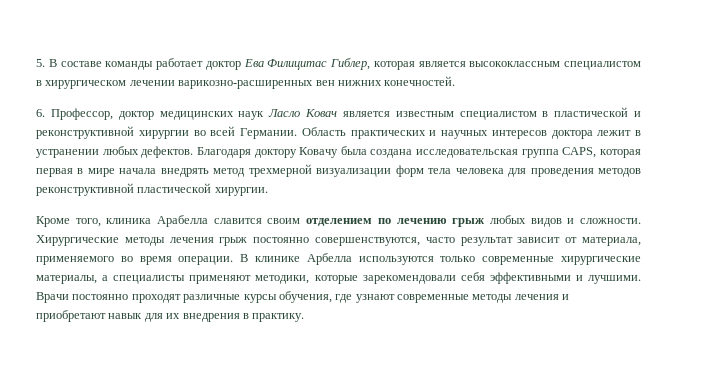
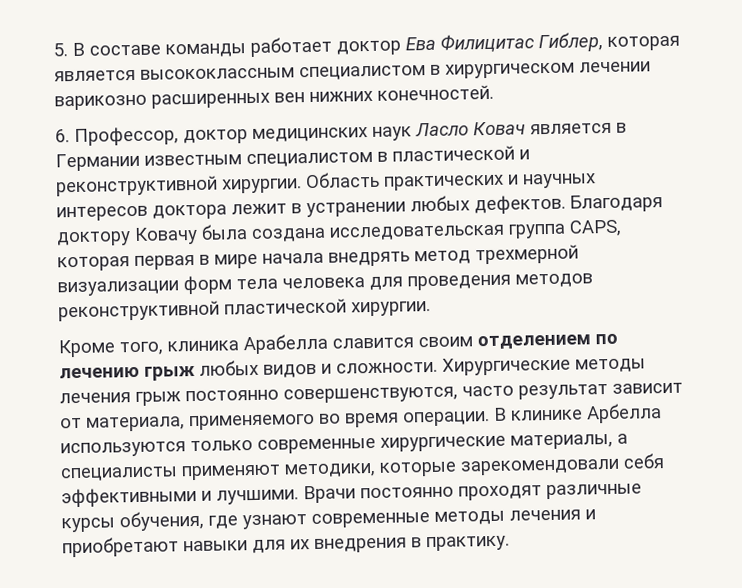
- 5. В составе команды работает доктор Ева Филицитас Гиблер, которая является высококлассным специалистом в хирургическом лечении варикозно-расширенных вен нижних конечностей.
+ 5. В составе команды работает доктор Ева Филицитас Гиблер, которая является высококлассным специалистом в хирургическом лечении варикозно расширенных вен нижних конечностей.
- 6. Профессор, доктор медицинских наук Ласло Ковач является известным специалистом в пластической и реконструктивной хирургии во всей Германии.
+ 6. Профессор, доктор медицинских наук Ласло Ковач является в Германии известным специалистом в пластической и реконструктивной хирургии.
- Врачи постоянно проходят различные курсы обучения, где узнают современные методы лечения и приобретают навык для их внедрения в практику.
+ Врачи постоянно проходят различные курсы обучения, где узнают современные методы лечения и приобретают навыки для их внедрения в практику.

